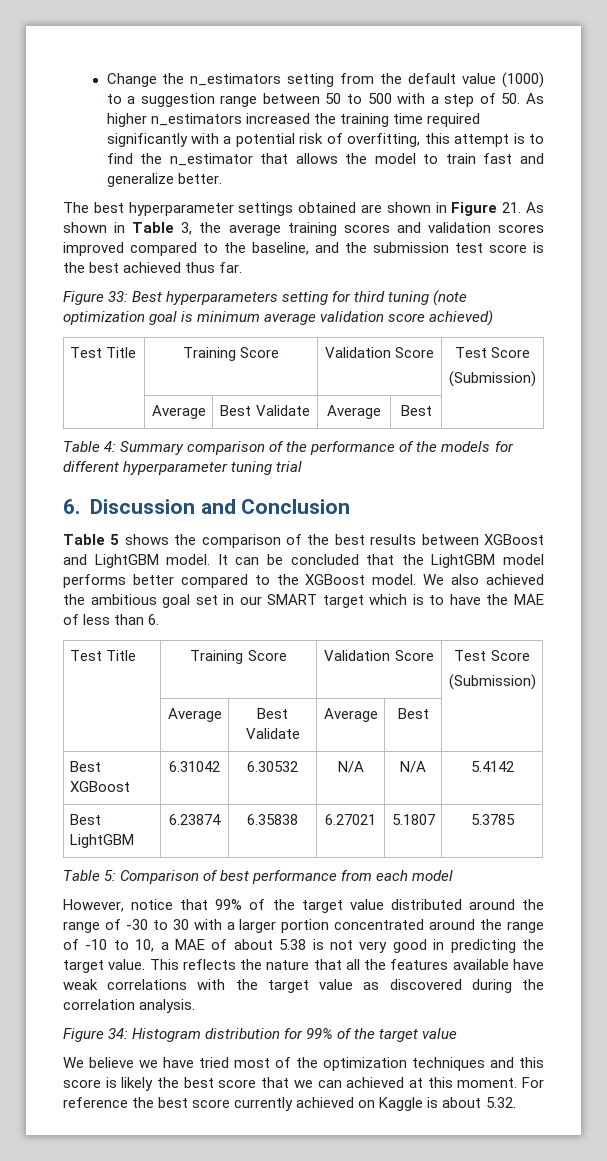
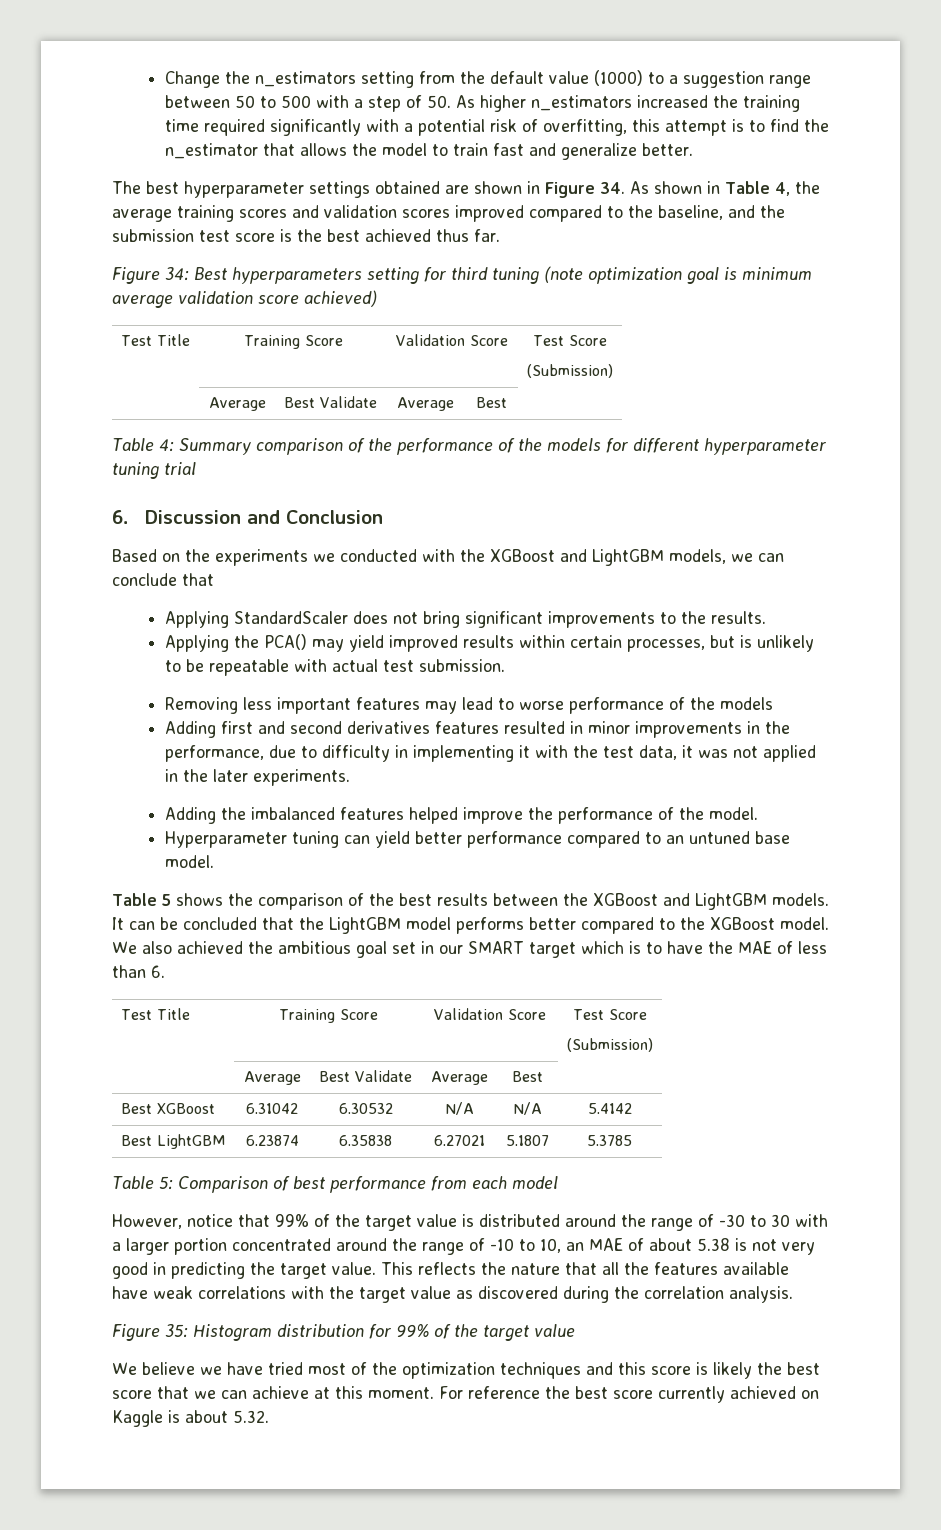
- The best hyperparameter settings obtained are shown in Figure 21. As shown in Table 3, the average training scores and validation scores improved compared to the baseline, and the submission test score is the best achieved thus far.
+ The best hyperparameter settings obtained are shown in Figure 34. As shown in Table 4, the average training scores and validation scores improved compared to the baseline, and the submission test score is the best achieved thus far.
- Figure 33: Best hyperparameters setting for third tuning (note optimization goal is minimum average validation score achieved)
+ Figure 34: Best hyperparameters setting for third tuning (note optimization goal is minimum average validation score achieved)
+ Based on the experiments we conducted with the XGBoost and LightGBM models, we can conclude that
+ Applying StandardScaler does not bring significant improvements to the results.
+ Applying the PCA() may yield improved results within certain processes, but is unlikely to be repeatable with actual test submission.
+ Removing less important features may lead to worse performance of the models
+ Adding first and second derivatives features resulted in minor improvements in the performance, due to difficulty in implementing it with the test data, it was not applied in the later experiments.
+ Adding the imbalanced features helped improve the performance of the model.
+ Hyperparameter tuning can yield better performance compared to an untuned base model.
- Table 5 shows the comparison of the best results between XGBoost and LightGBM model.
+ Table 5 shows the comparison of the best results between the XGBoost and LightGBM models.
- However, notice that 99% of the target value distributed around the range of -30 to 30 with a larger portion concentrated around the range of -10 to 10, a MAE of about 5.38 is not very good in predicting the target value.
+ However, notice that 99% of the target value is distributed around the range of -30 to 30 with a larger portion concentrated around the range of -10 to 10, an MAE of about 5.38 is not very good in predicting the target value.
- Figure 34: Histogram distribution for 99% of the target value
+ Figure 35: Histogram distribution for 99% of the target value
- We believe we have tried most of the optimization techniques and this score is likely the best score that we can achieved at this moment.
+ We believe we have tried most of the optimization techniques and this score is likely the best score that we can achieve at this moment.

